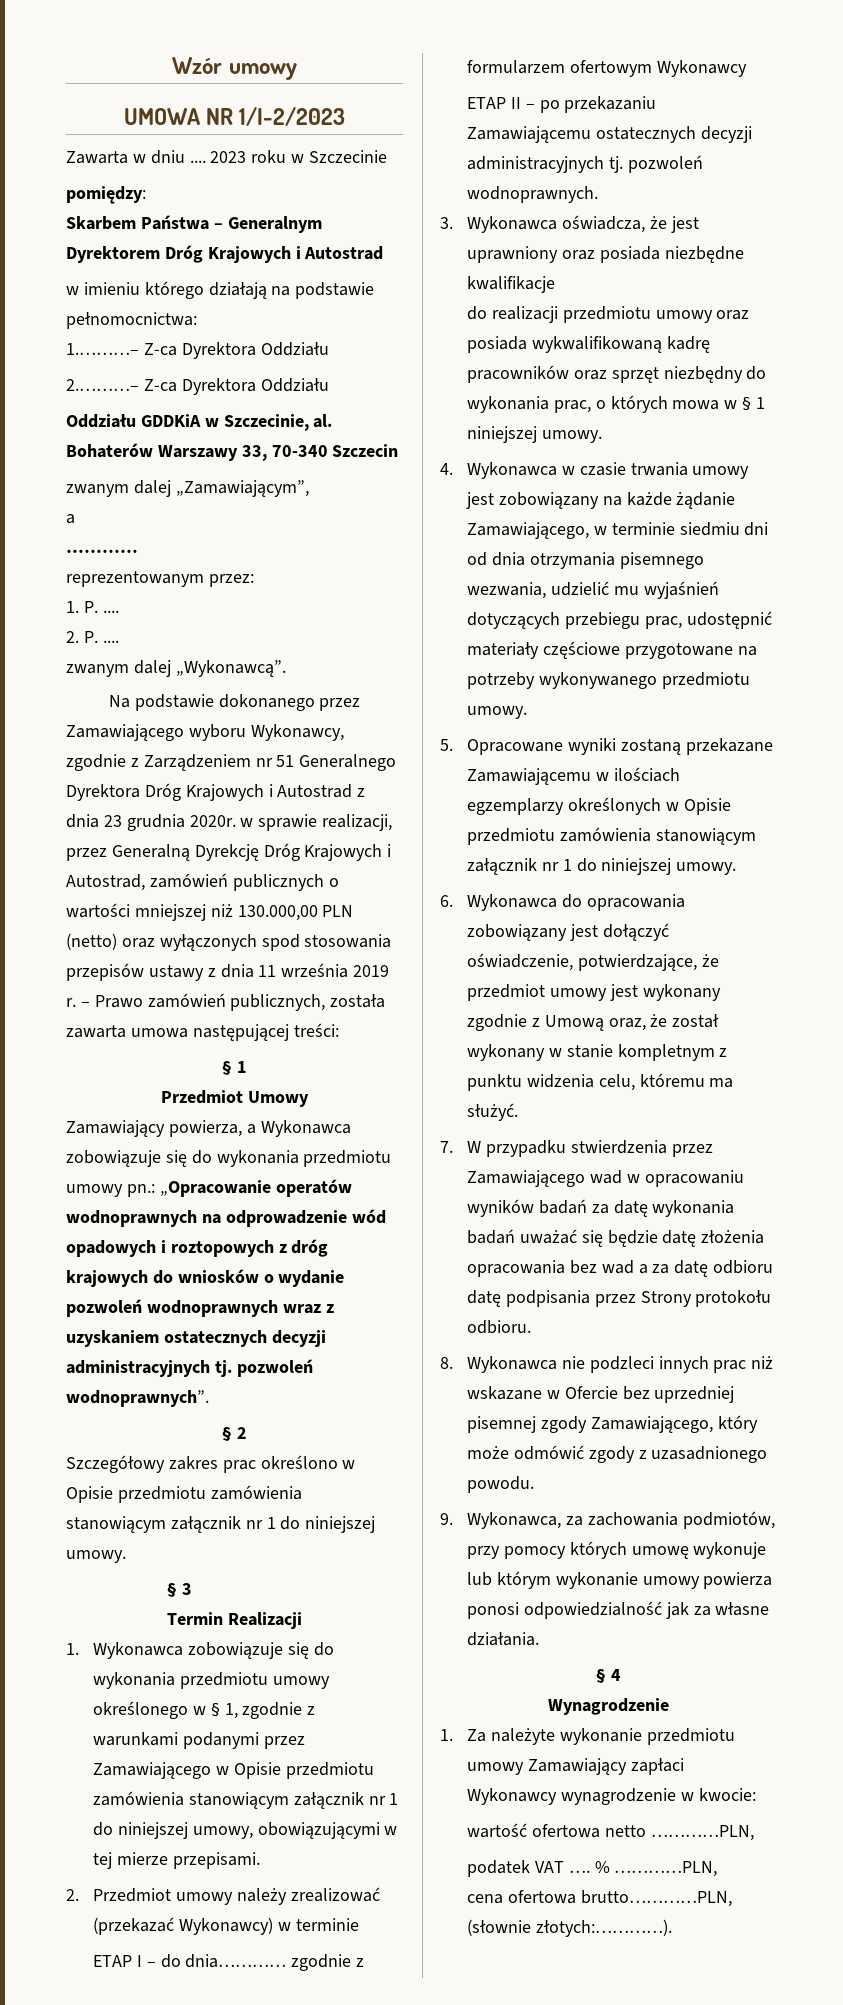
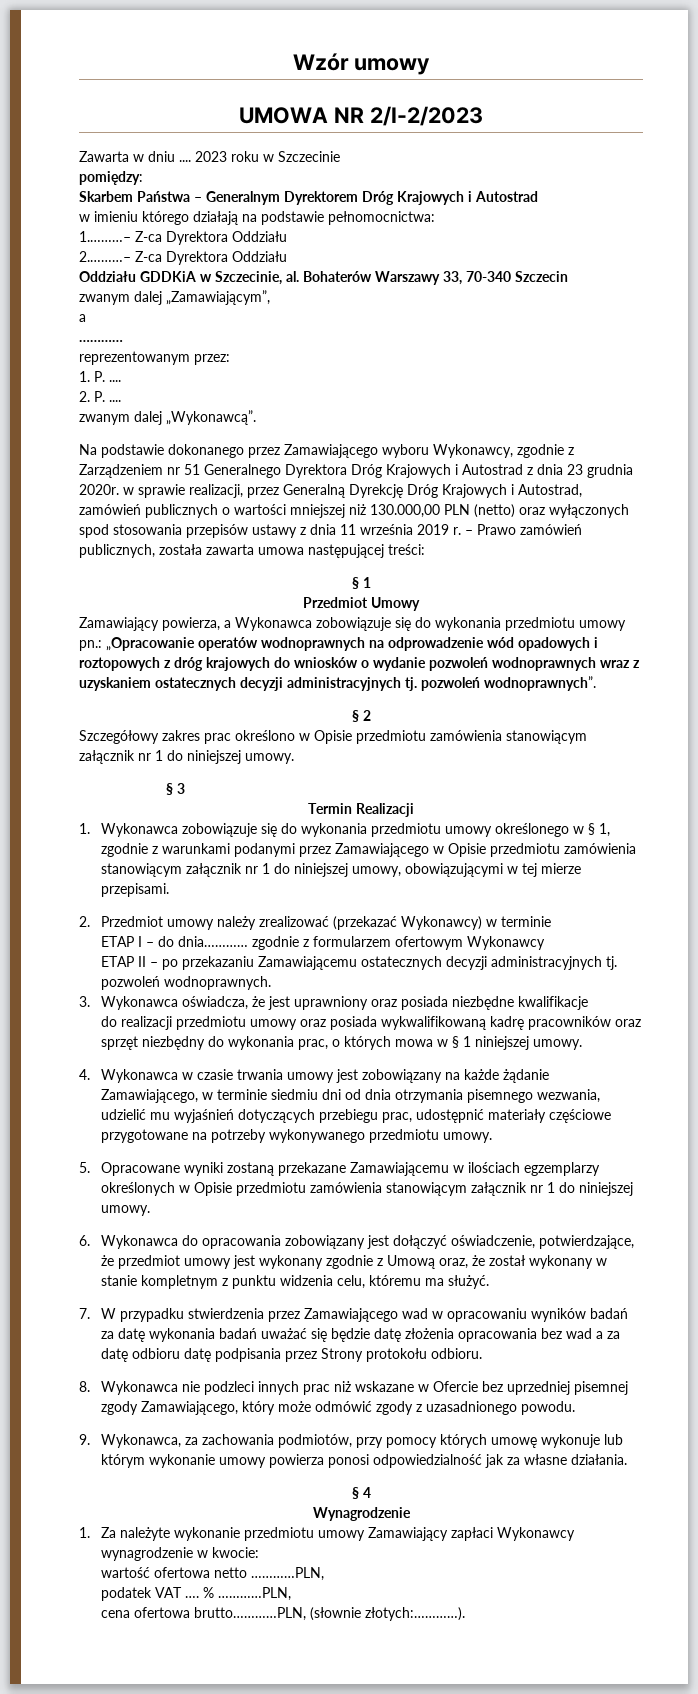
- UMOWA NR 1/I-2/2023
+ UMOWA NR 2/I-2/2023

